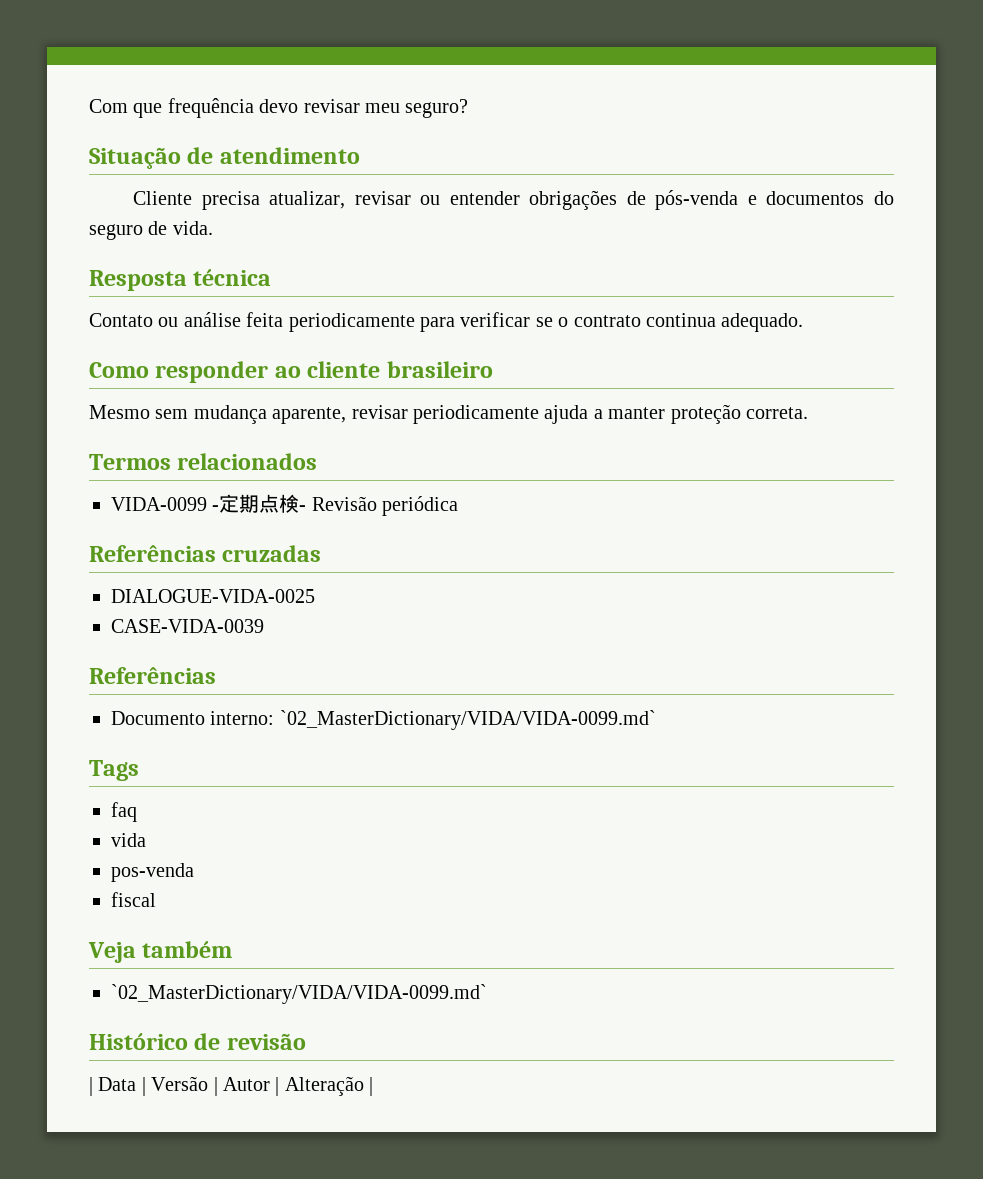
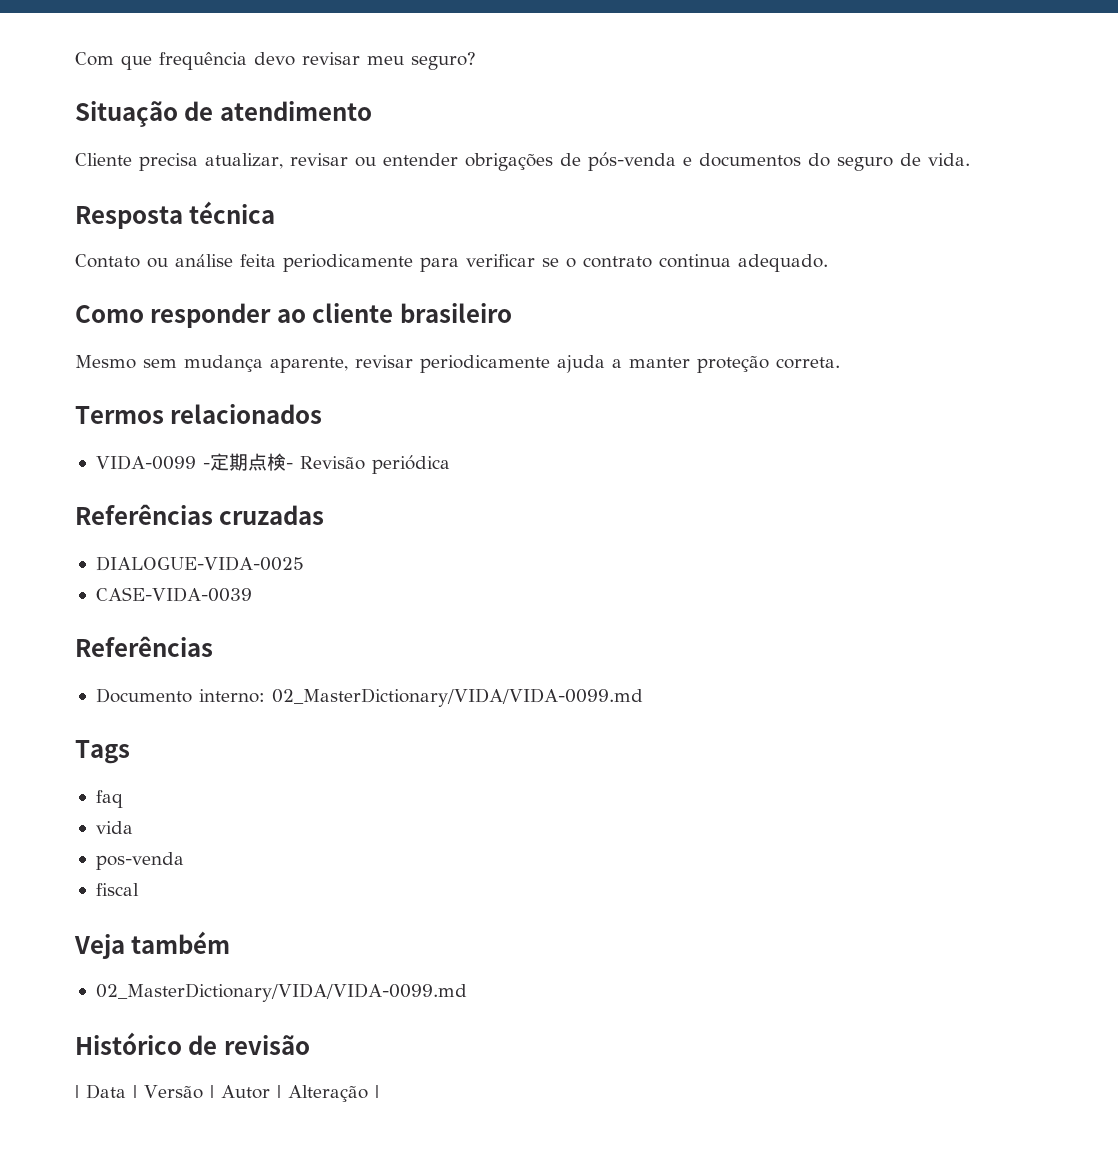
- Documento interno: `02_MasterDictionary/VIDA/VIDA-0099.md`
+ Documento interno: 02_MasterDictionary/VIDA/VIDA-0099.md
  Veja também
- `02_MasterDictionary/VIDA/VIDA-0099.md`
+ 02_MasterDictionary/VIDA/VIDA-0099.md

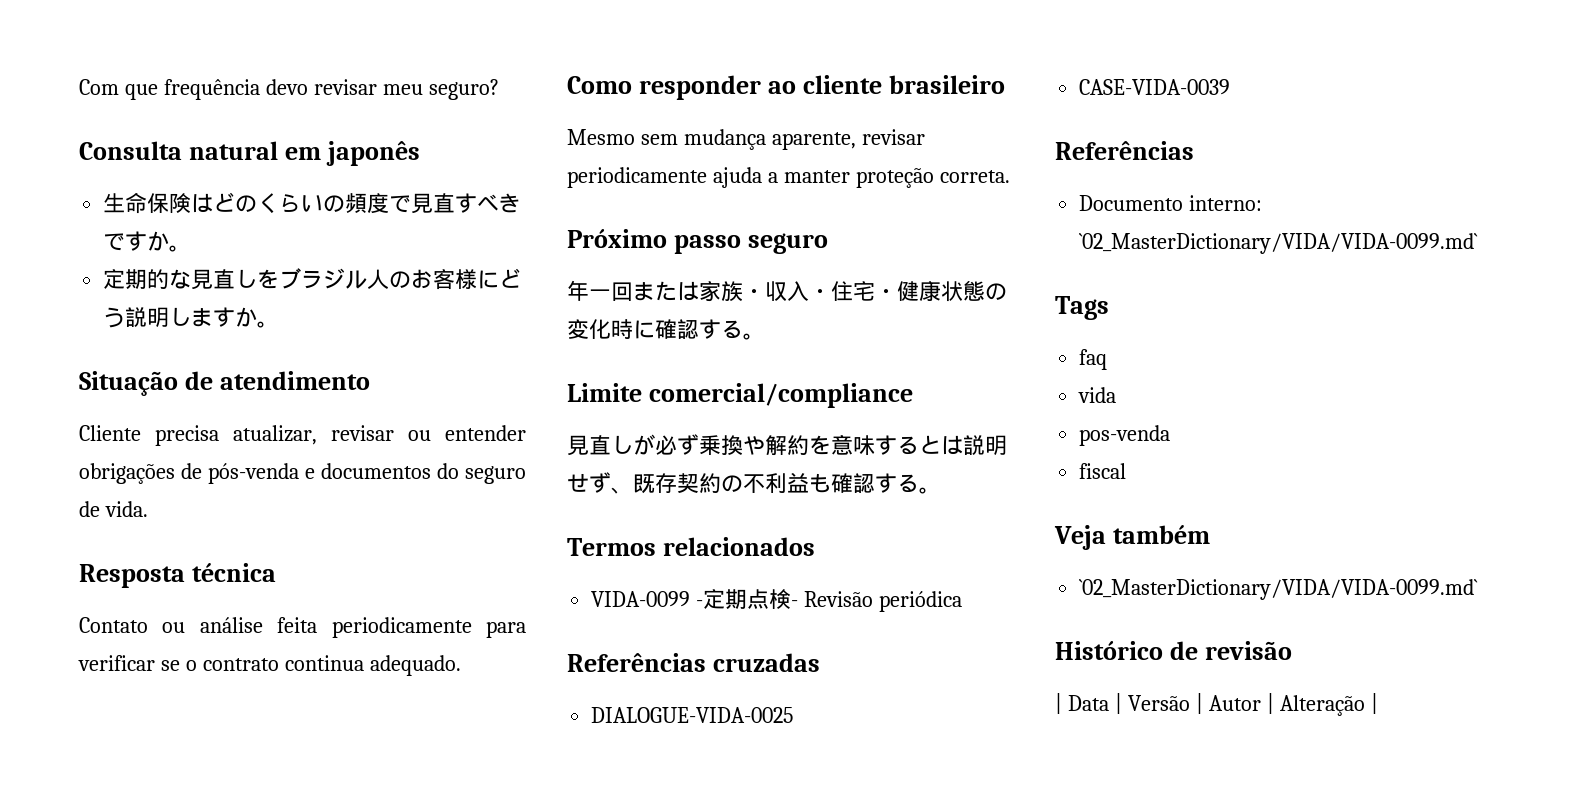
+ Consulta natural em japonês
+ 生命保険はどのくらいの頻度で見直すべきですか。
+ 定期的な見直しをブラジル人のお客様にどう説明しますか。
+ Próximo passo seguro
+ 年一回または家族・収入・住宅・健康状態の変化時に確認する。
+ Limite comercial/compliance
+ 見直しが必ず乗換や解約を意味するとは説明せず、既存契約の不利益も確認する。
- Documento interno: 02_MasterDictionary/VIDA/VIDA-0099.md
+ Documento interno: `02_MasterDictionary/VIDA/VIDA-0099.md`
  Veja também
- 02_MasterDictionary/VIDA/VIDA-0099.md
+ `02_MasterDictionary/VIDA/VIDA-0099.md`

